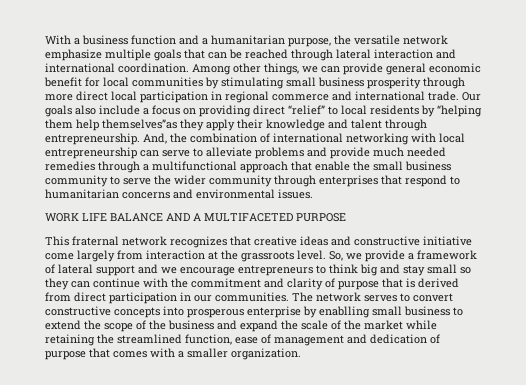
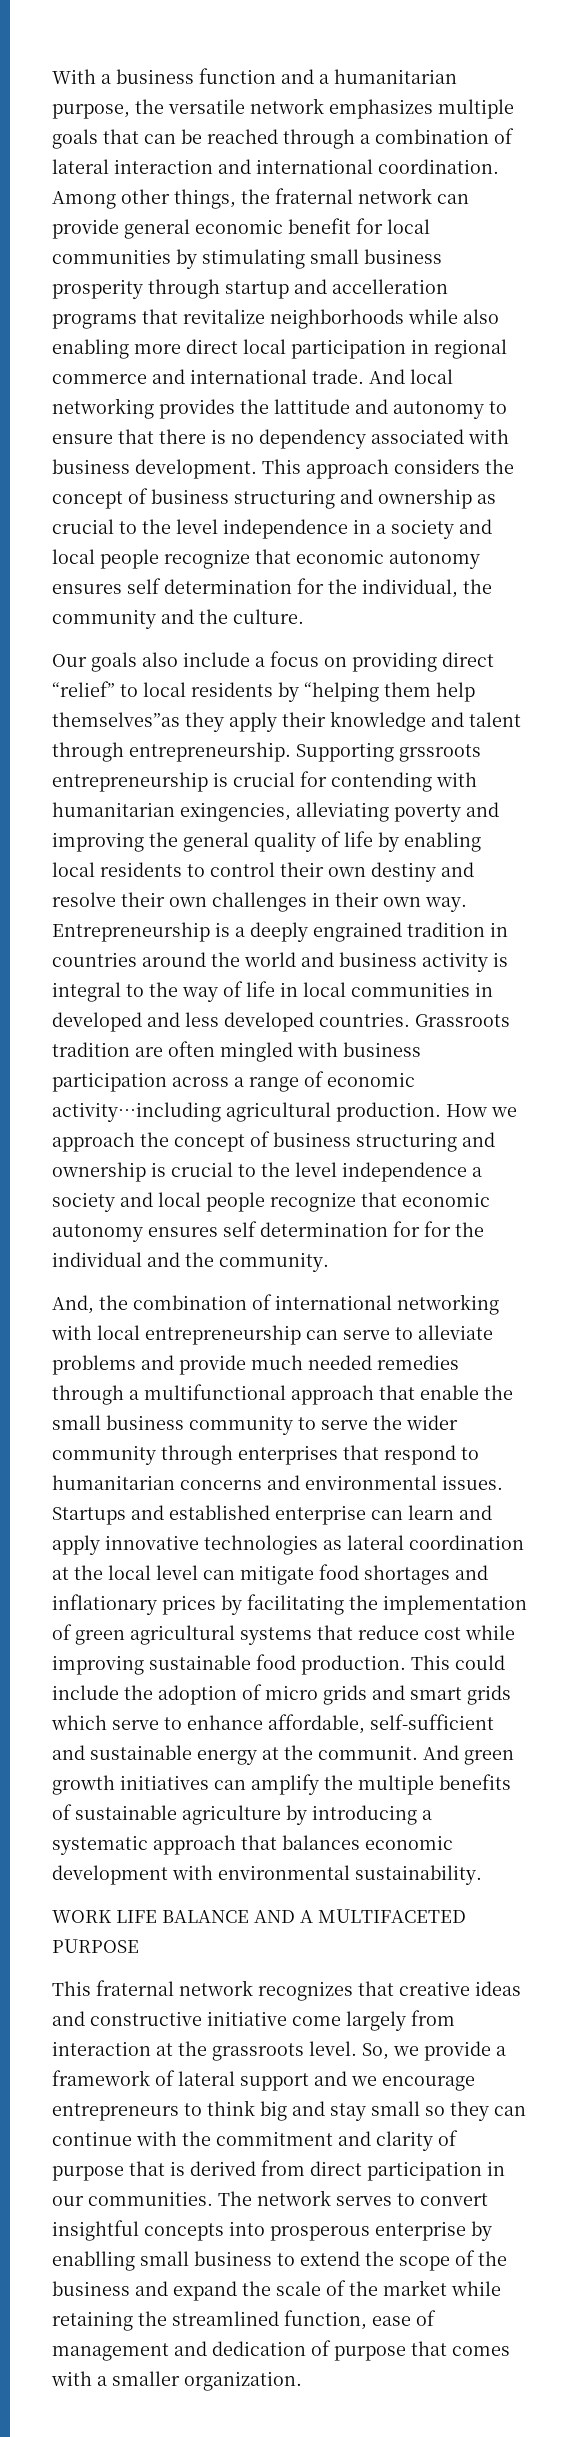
- With a business function and a humanitarian purpose, the versatile network emphasize multiple goals that can be reached through lateral interaction and international coordination.
+ With a business function and a humanitarian purpose, the versatile network emphasizes multiple goals that can be reached through a combination of lateral interaction and international coordination.
- Among other things, we can provide general economic benefit for local communities by stimulating small business prosperity through more direct local participation in regional commerce and international trade. Our goals also include a focus on providing direct “relief” to local residents by “helping them help themselves”as they apply their knowledge and talent through entrepreneurship. And, the combination of international networking with local entrepreneurship can serve to alleviate problems and provide much needed remedies through a multifunctional approach that enable the small business community to serve the wider community through enterprises that respond to humanitarian concerns and environmental issues.
+ Among other things, the fraternal network can provide general economic benefit for local communities by stimulating small business prosperity through startup and accelleration programs that revitalize neighborhoods while also enabling more direct local participation in regional commerce and international trade. And local networking provides the lattitude and autonomy to ensure that there is no dependency associated with business development. This approach considers the concept of business structuring and ownership as crucial to the level independence in a society and local people recognize that economic autonomy ensures self determination for the individual, the community and the culture.
+ Our goals also include a focus on providing direct “relief” to local residents by “helping them help themselves”as they apply their knowledge and talent through entrepreneurship. Supporting grssroots entrepreneurship is crucial for contending with humanitarian exingencies, alleviating poverty and improving the general quality of life by enabling local residents to control their own destiny and resolve their own challenges in their own way. Entrepreneurship is a deeply engrained tradition in countries around the world and business activity is integral to the way of life in local communities in developed and less developed countries. Grassroots tradition are often mingled with business participation across a range of economic activity…including agricultural production. How we approach the concept of business structuring and ownership is crucial to the level independence a society and local people recognize that economic autonomy ensures self determination for for the individual and the community.
+ And, the combination of international networking with local entrepreneurship can serve to alleviate problems and provide much needed remedies through a multifunctional approach that enable the small business community to serve the wider community through enterprises that respond to humanitarian concerns and environmental issues. Startups and established enterprise can learn and apply innovative technologies as lateral coordination at the local level can mitigate food shortages and inflationary prices by facilitating the implementation of green agricultural systems that reduce cost while improving sustainable food production. This could include the adoption of micro grids and smart grids which serve to enhance affordable, self-sufficient and sustainable energy at the communit. And green growth initiatives can amplify the multiple benefits of sustainable agriculture by introducing a systematic approach that balances economic development with environmental sustainability.
- The network serves to convert constructive concepts into prosperous enterprise by enablling small business to extend the scope of the business and expand the scale of the market while retaining the streamlined function, ease of management and dedication of purpose that comes with a smaller organization.
+ The network serves to convert insightful concepts into prosperous enterprise by enablling small business to extend the scope of the business and expand the scale of the market while retaining the streamlined function, ease of management and dedication of purpose that comes with a smaller organization.

